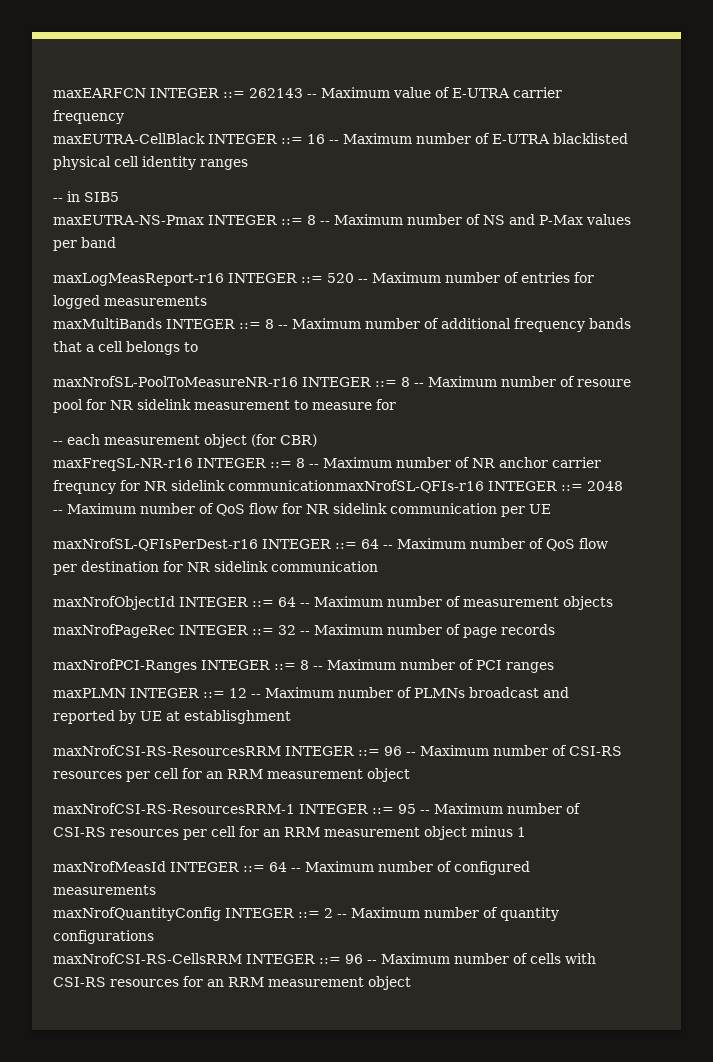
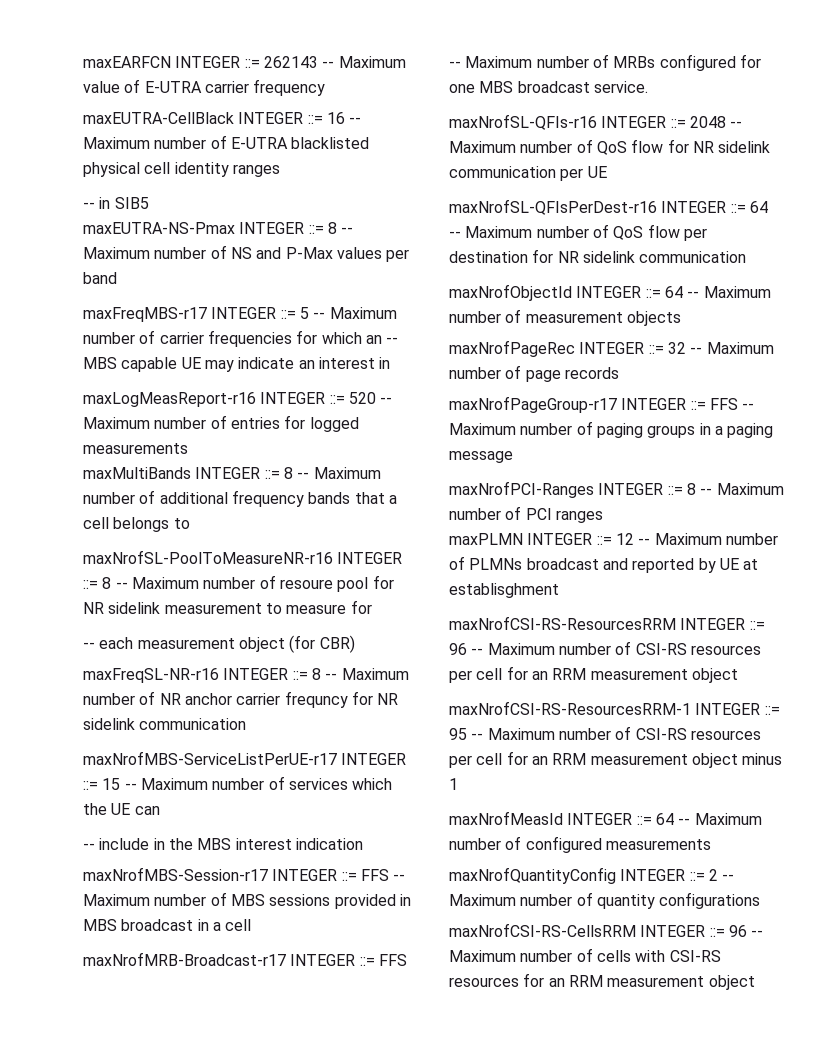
+ maxFreqMBS-r17 INTEGER ::= 5 -- Maximum number of carrier frequencies for which an -- MBS capable UE may indicate an interest in
- maxFreqSL-NR-r16 INTEGER ::= 8 -- Maximum number of NR anchor carrier frequncy for NR sidelink communicationmaxNrofSL-QFIs-r16 INTEGER ::= 2048 -- Maximum number of QoS flow for NR sidelink communication per UE
+ maxFreqSL-NR-r16 INTEGER ::= 8 -- Maximum number of NR anchor carrier frequncy for NR sidelink communication
+ maxNrofMBS-ServiceListPerUE-r17 INTEGER ::= 15 -- Maximum number of services which the UE can
+ -- include in the MBS interest indication
+ maxNrofMBS-Session-r17 INTEGER ::= FFS -- Maximum number of MBS sessions provided in MBS broadcast in a cell
+ maxNrofMRB-Broadcast-r17 INTEGER ::= FFS -- Maximum number of MRBs configured for one MBS broadcast service.
+ maxNrofSL-QFIs-r16 INTEGER ::= 2048 -- Maximum number of QoS flow for NR sidelink communication per UE
+ maxNrofPageGroup-r17 INTEGER ::= FFS -- Maximum number of paging groups in a paging message

